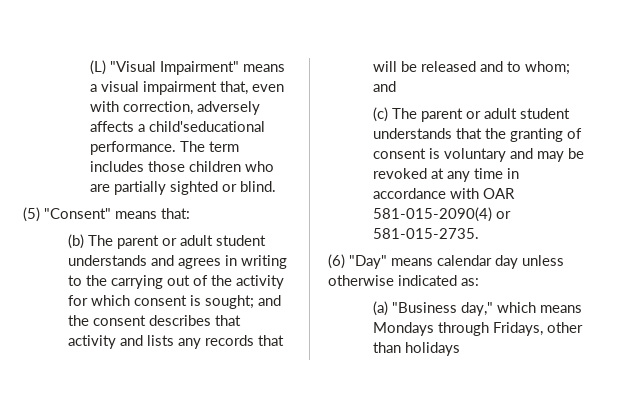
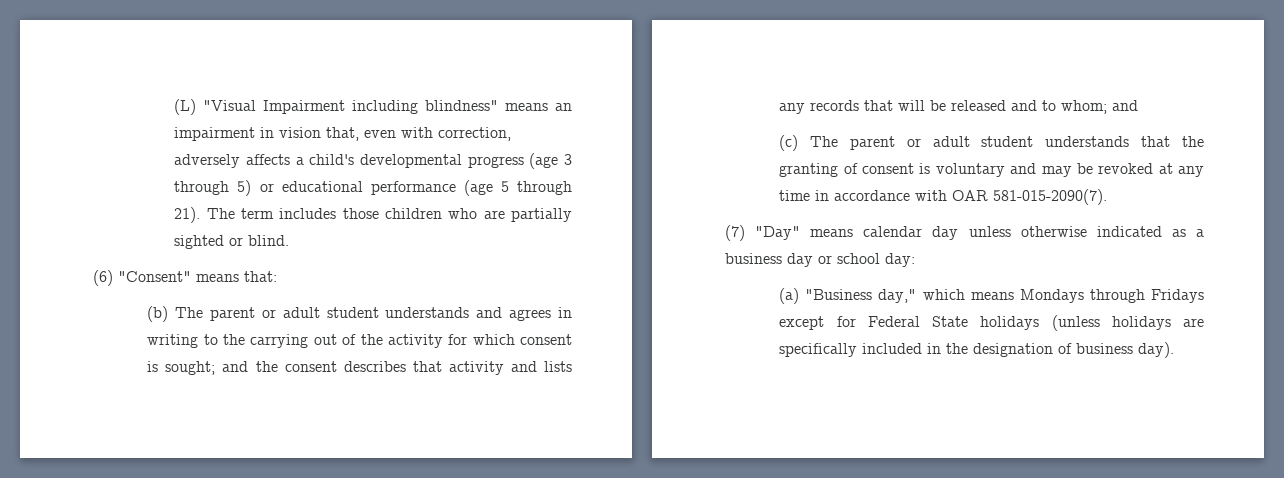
- (L) "Visual Impairment" means a visual impairment that, even with correction, adversely affects a child'seducational performance.
+ (L) "Visual Impairment including blindness" means an impairment in vision that, even with correction, adversely affects a child's developmental progress (age 3 through 5) or educational performance (age 5 through 21).
- (5) "Consent" means that:
+ (6) "Consent" means that:
- (c) The parent or adult student understands that the granting of consent is voluntary and may be revoked at any time in accordance with OAR 581-015-2090(4) or 581-015-2735.
- (6) "Day" means calendar day unless otherwise indicated as:
+ (c) The parent or adult student understands that the granting of consent is voluntary and may be revoked at any time in accordance with OAR 581-015-2090(7).
+ (7) "Day" means calendar day unless otherwise indicated as a business day or school day:
- (a) "Business day," which means Mondays through Fridays, other than holidays
+ (a) "Business day," which means Mondays through Fridays except for Federal State holidays (unless holidays are specifically included in the designation of business day).

